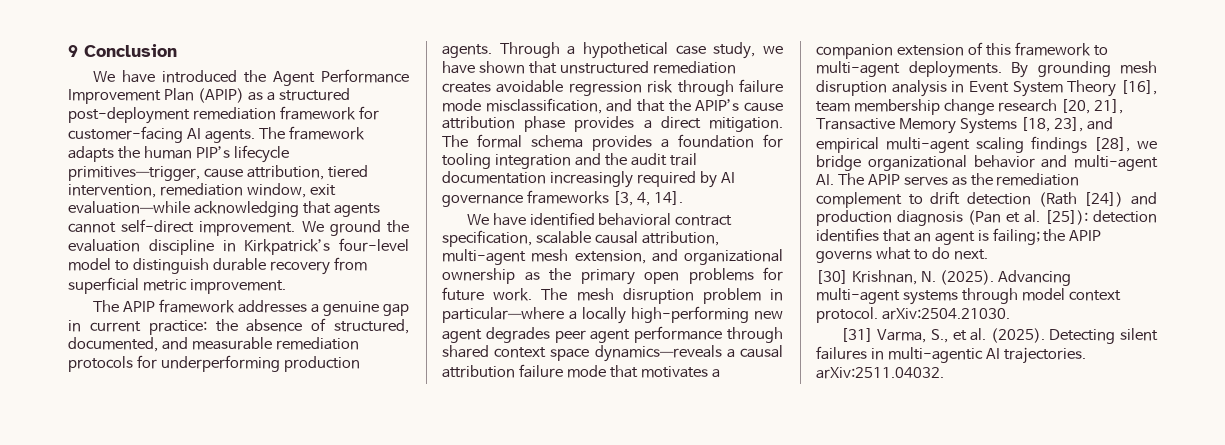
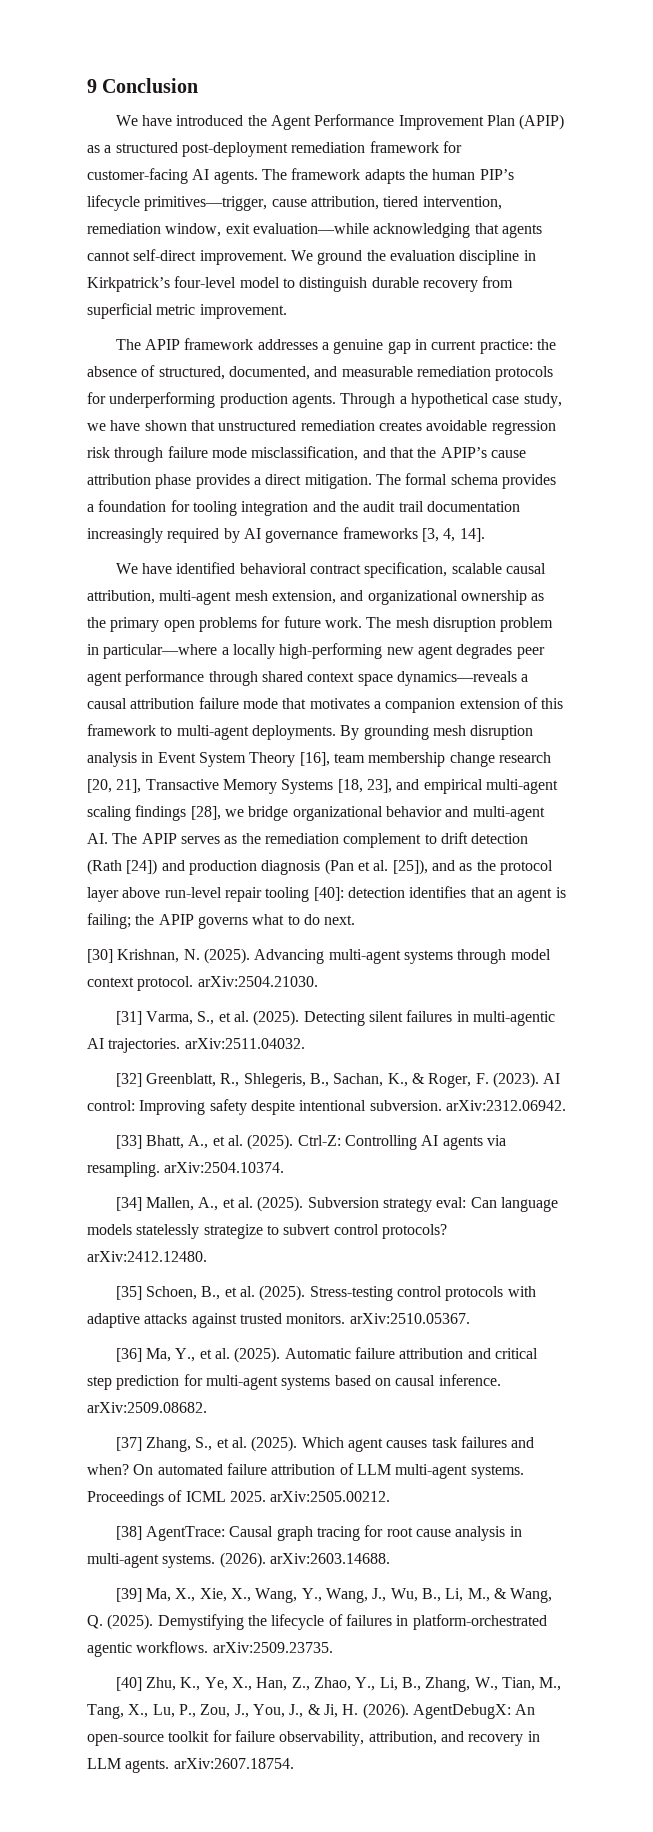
- By grounding mesh disruption analysis in Event System Theory [16], team membership change research [20, 21], Transactive Memory Systems [18, 23], and empirical multi-agent scaling findings [28], we bridge organizational behavior and multi-agent AI. The APIP serves as the remediation complement to drift detection (Rath [24]) and production diagnosis (Pan et al. [25]):
+ By grounding mesh disruption analysis in Event System Theory [16], team membership change research [20, 21], Transactive Memory Systems [18, 23], and empirical multi-agent scaling findings [28], we bridge organizational behavior and multi-agent AI. The APIP serves as the remediation complement to drift detection (Rath [24]) and production diagnosis (Pan et al. [25]), and as the protocol layer above run-level repair tooling [40]:
+ [32] Greenblatt, R., Shlegeris, B., Sachan, K., & Roger, F. (2023). AI control: Improving safety despite intentional subversion. arXiv:2312.06942.
+ [33] Bhatt, A., et al. (2025). Ctrl-Z: Controlling AI agents via resampling. arXiv:2504.10374.
+ [34] Mallen, A., et al. (2025). Subversion strategy eval: Can language models statelessly strategize to subvert control protocols? arXiv:2412.12480.
+ [35] Schoen, B., et al. (2025). Stress-testing control protocols with adaptive attacks against trusted monitors. arXiv:2510.05367.
+ [36] Ma, Y., et al. (2025). Automatic failure attribution and critical step prediction for multi-agent systems based on causal inference. arXiv:2509.08682.
+ [37] Zhang, S., et al. (2025). Which agent causes task failures and when? On automated failure attribution of LLM multi-agent systems. Proceedings of ICML 2025. arXiv:2505.00212.
+ [38] AgentTrace: Causal graph tracing for root cause analysis in multi-agent systems. (2026). arXiv:2603.14688.
+ [39] Ma, X., Xie, X., Wang, Y., Wang, J., Wu, B., Li, M., & Wang, Q. (2025). Demystifying the lifecycle of failures in platform-orchestrated agentic workflows. arXiv:2509.23735.
+ [40] Zhu, K., Ye, X., Han, Z., Zhao, Y., Li, B., Zhang, W., Tian, M., Tang, X., Lu, P., Zou, J., You, J., & Ji, H. (2026). AgentDebugX: An open-source toolkit for failure observability, attribution, and recovery in LLM agents. arXiv:2607.18754.

